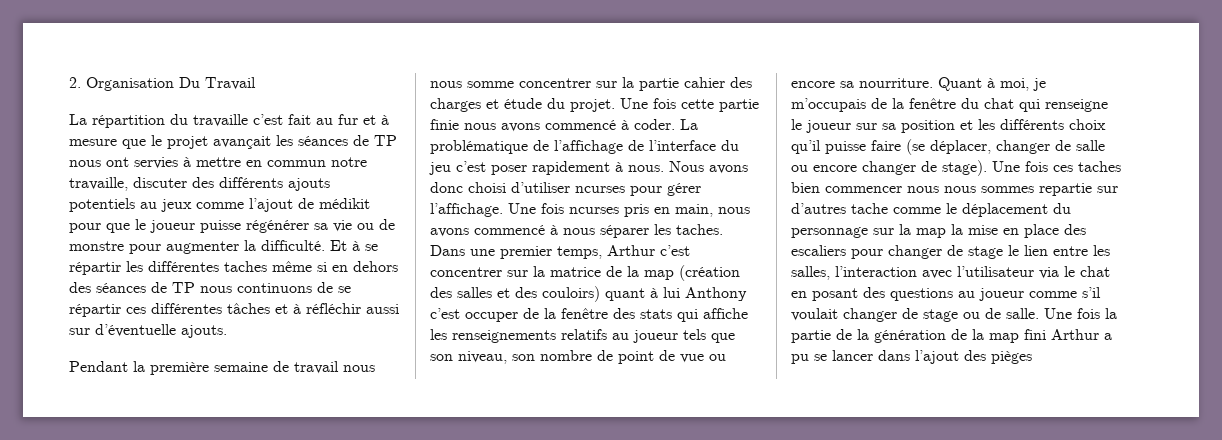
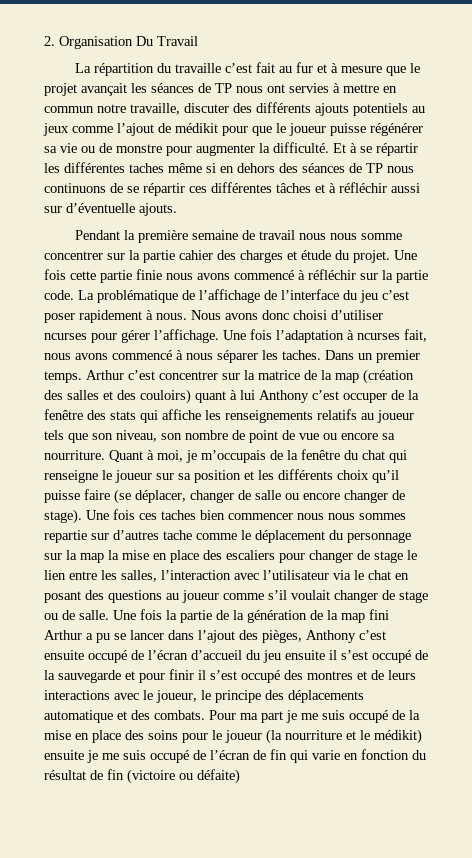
- Une fois cette partie finie nous avons commencé à coder.
+ Une fois cette partie finie nous avons commencé à réfléchir sur la partie code.
- Une fois ncurses pris en main, nous avons commencé à nous séparer les taches.
+ Une fois l’adaptation à ncurses fait, nous avons commencé à nous séparer les taches.
- Dans une premier temps, Arthur c’est concentrer sur la matrice de la map (création des salles et des couloirs) quant à lui Anthony c’est occuper de la fenêtre des stats qui affiche les renseignements relatifs au joueur tels que son niveau, son nombre de point de vue ou encore sa nourriture.
+ Dans un premier temps. Arthur c’est concentrer sur la matrice de la map (création des salles et des couloirs) quant à lui Anthony c’est occuper de la fenêtre des stats qui affiche les renseignements relatifs au joueur tels que son niveau, son nombre de point de vue ou encore sa nourriture.
- Une fois la partie de la génération de la map fini Arthur a pu se lancer dans l’ajout des pièges
+ Une fois la partie de la génération de la map fini Arthur a pu se lancer dans l’ajout des pièges, Anthony c’est ensuite occupé de l’écran d’accueil du jeu ensuite il s’est occupé de la sauvegarde et pour finir il s’est occupé des montres et de leurs interactions avec le joueur, le principe des déplacements automatique et des combats. Pour ma part je me suis occupé de la mise en place des soins pour le joueur (la nourriture et le médikit) ensuite je me suis occupé de l’écran de fin qui varie en fonction du résultat de fin (victoire ou défaite)

